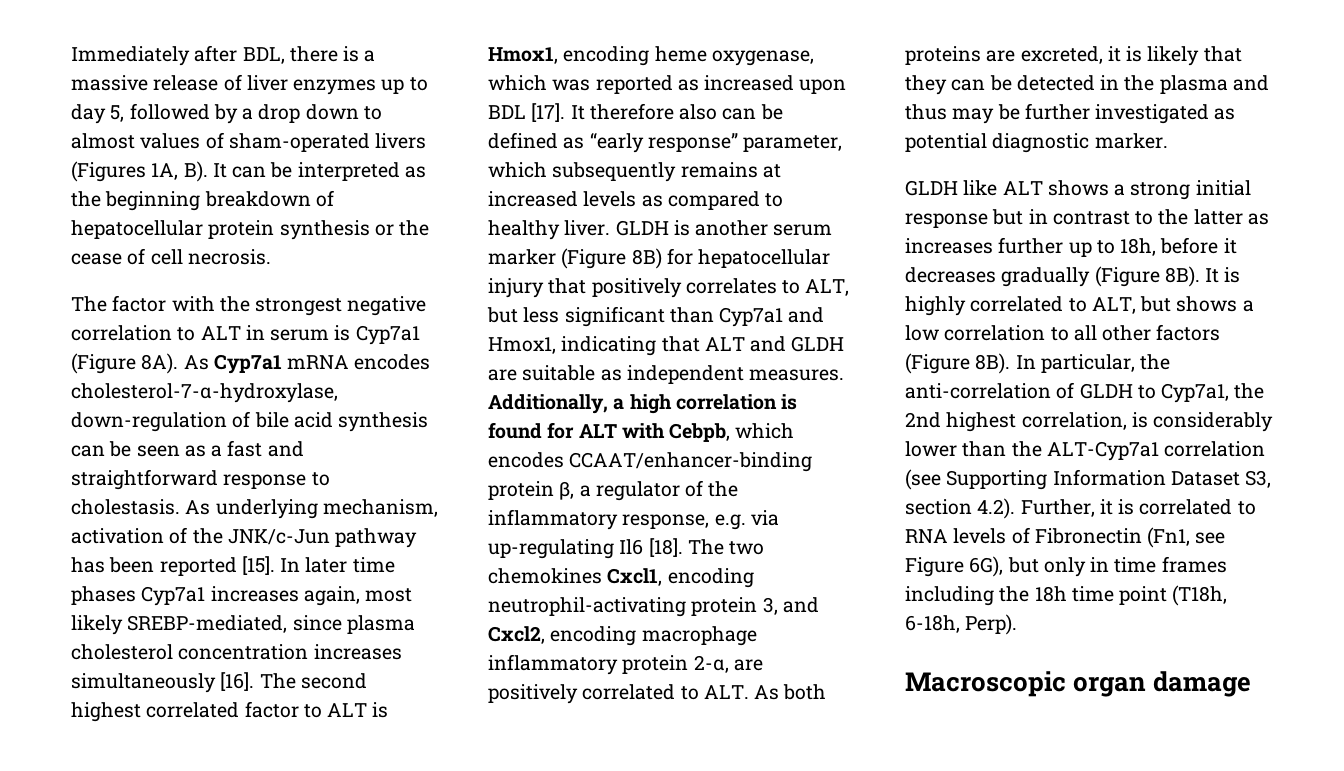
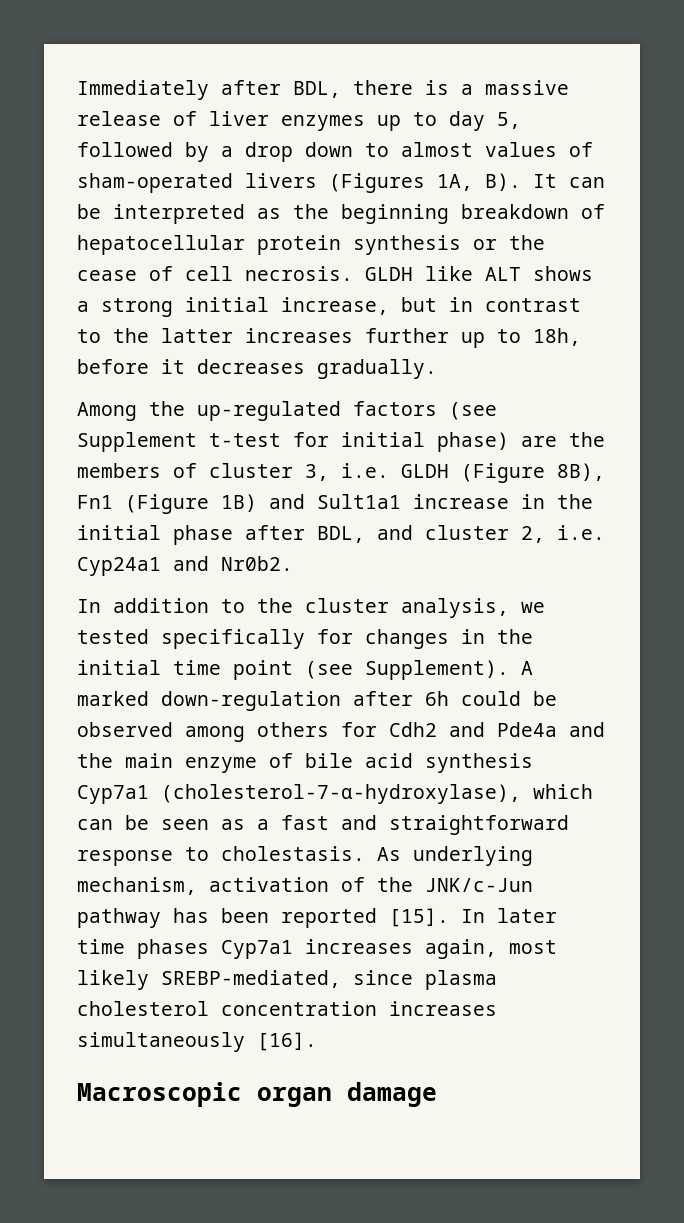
- Immediately after BDL, there is a massive release of liver enzymes up to day 5, followed by a drop down to almost values of sham-operated livers (Figures 1A, B). It can be interpreted as the beginning breakdown of hepatocellular protein synthesis or the cease of cell necrosis.
- The factor with the strongest negative correlation to ALT in serum is Cyp7a1 (Figure 8A). As Cyp7a1 mRNA encodes cholesterol-7-α-hydroxylase, down-regulation of bile acid synthesis can be seen as a fast and straightforward response to cholestasis.
+ Immediately after BDL, there is a massive release of liver enzymes up to day 5, followed by a drop down to almost values of sham-operated livers (Figures 1A, B). It can be interpreted as the beginning breakdown of hepatocellular protein synthesis or the cease of cell necrosis. GLDH like ALT shows a strong initial increase, but in contrast to the latter increases further up to 18h, before it decreases gradually.
+ Among the up-regulated factors (see Supplement t-test for initial phase) are the members of cluster 3, i.e. GLDH (Figure 8B), Fn1 (Figure 1B) and Sult1a1 increase in the initial phase after BDL, and cluster 2, i.e. Cyp24a1 and Nr0b2.
+ In addition to the cluster analysis, we tested specifically for changes in the initial time point (see Supplement). A marked down-regulation after 6h could be observed among others for Cdh2 and Pde4a and the main enzyme of bile acid synthesis Cyp7a1 (cholesterol-7-α-hydroxylase), which can be seen as a fast and straightforward response to cholestasis.
- The second highest correlated factor to ALT is Hmox1, encoding heme oxygenase, which was reported as increased upon BDL [17]. It therefore also can be defined as “early response” parameter, which subsequently remains at increased levels as compared to healthy liver. GLDH is another serum marker (Figure 8B) for hepatocellular injury that positively correlates to ALT, but less significant than Cyp7a1 and Hmox1, indicating that ALT and GLDH are suitable as independent measures. Additionally, a high correlation is found for ALT with Cebpb, which encodes CCAAT/enhancer-binding protein β, a regulator of the inflammatory response, e.g. via up-regulating Il6 [18]. The two chemokines Cxcl1, encoding neutrophil-activating protein 3, and Cxcl2, encoding macrophage inflammatory protein 2-α, are positively correlated to ALT. As both proteins are excreted, it is likely that they can be detected in the plasma and thus may be further investigated as potential diagnostic marker.
- GLDH like ALT shows a strong initial response but in contrast to the latter as increases further up to 18h, before it decreases gradually (Figure 8B). It is highly correlated to ALT, but shows a low correlation to all other factors (Figure 8B). In particular, the anti-correlation of GLDH to Cyp7a1, the 2nd highest correlation, is considerably lower than the ALT-Cyp7a1 correlation (see Supporting Information Dataset S3, section 4.2). Further, it is correlated to RNA levels of Fibronectin (Fn1, see Figure 6G), but only in time frames including the 18h time point (T18h, 6-18h, Perp).

